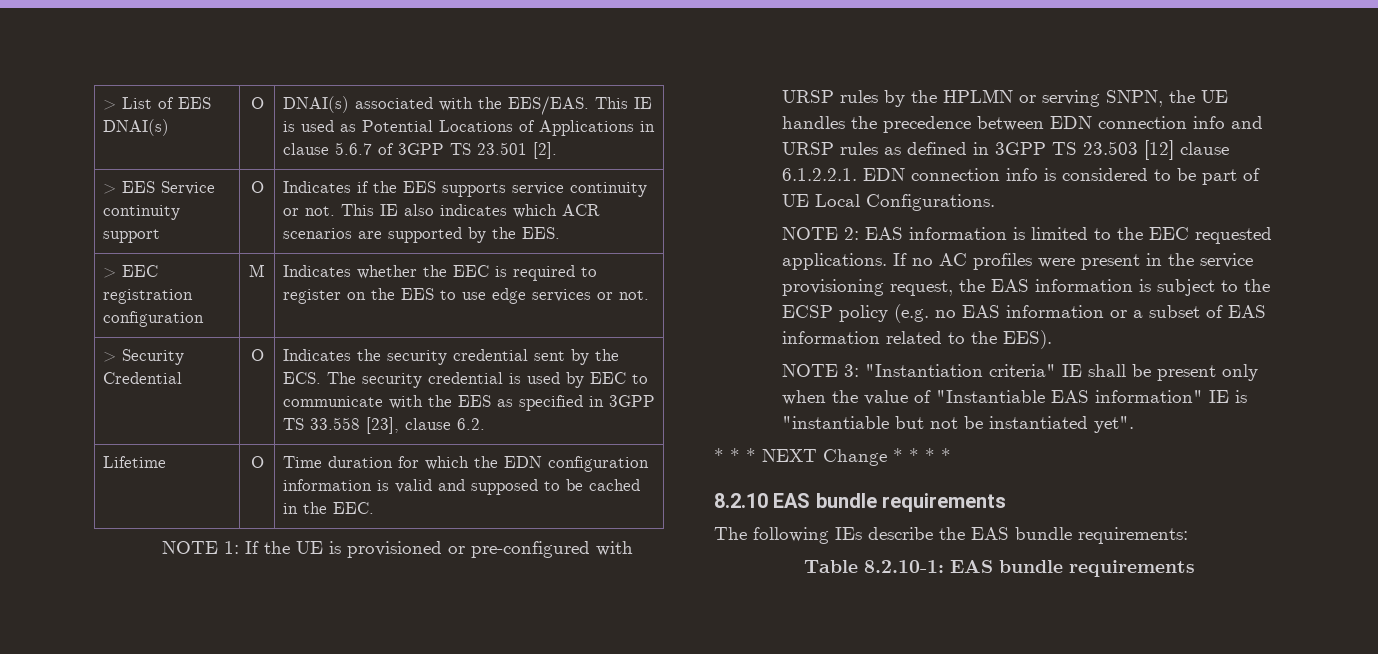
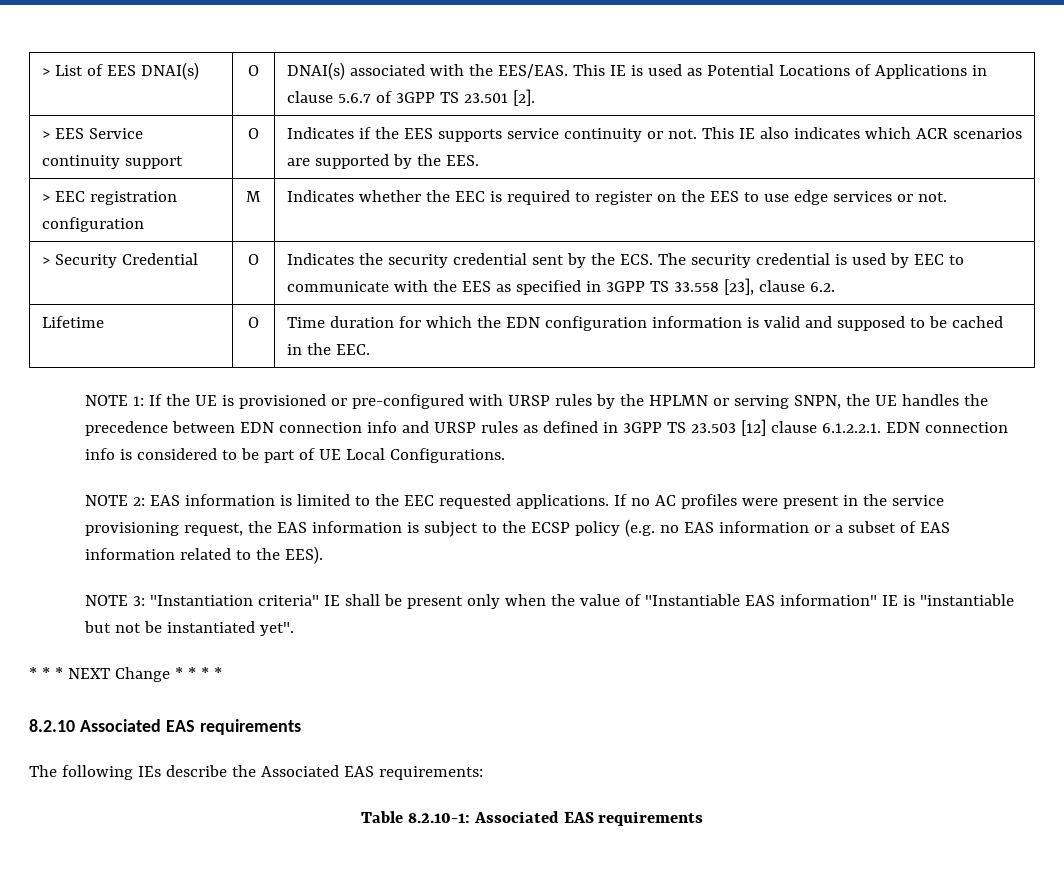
- 8.2.10 EAS bundle requirements
+ 8.2.10 Associated EAS requirements
- The following IEs describe the EAS bundle requirements:
+ The following IEs describe the Associated EAS requirements:
- Table 8.2.10-1: EAS bundle requirements
+ Table 8.2.10-1: Associated EAS requirements

